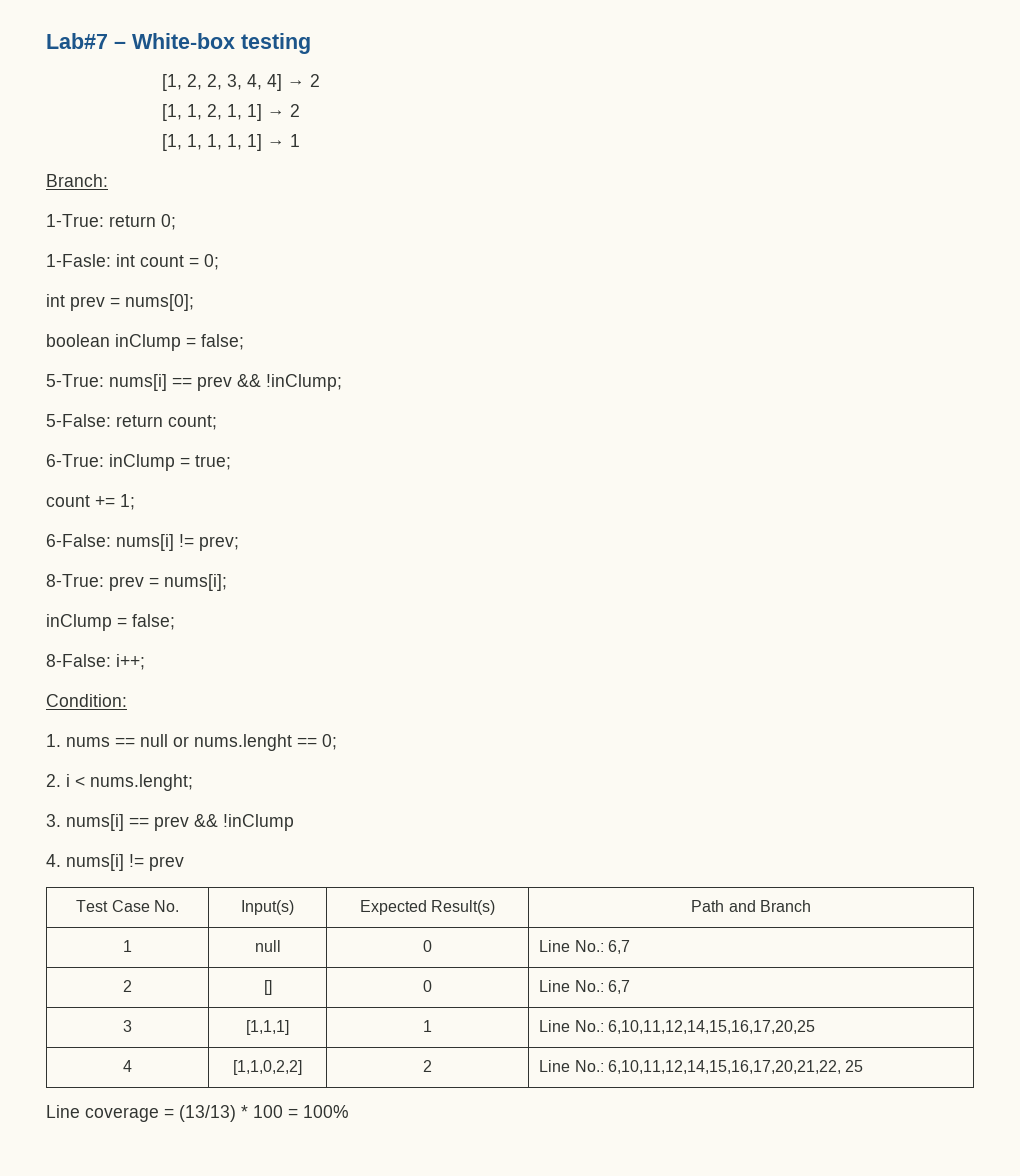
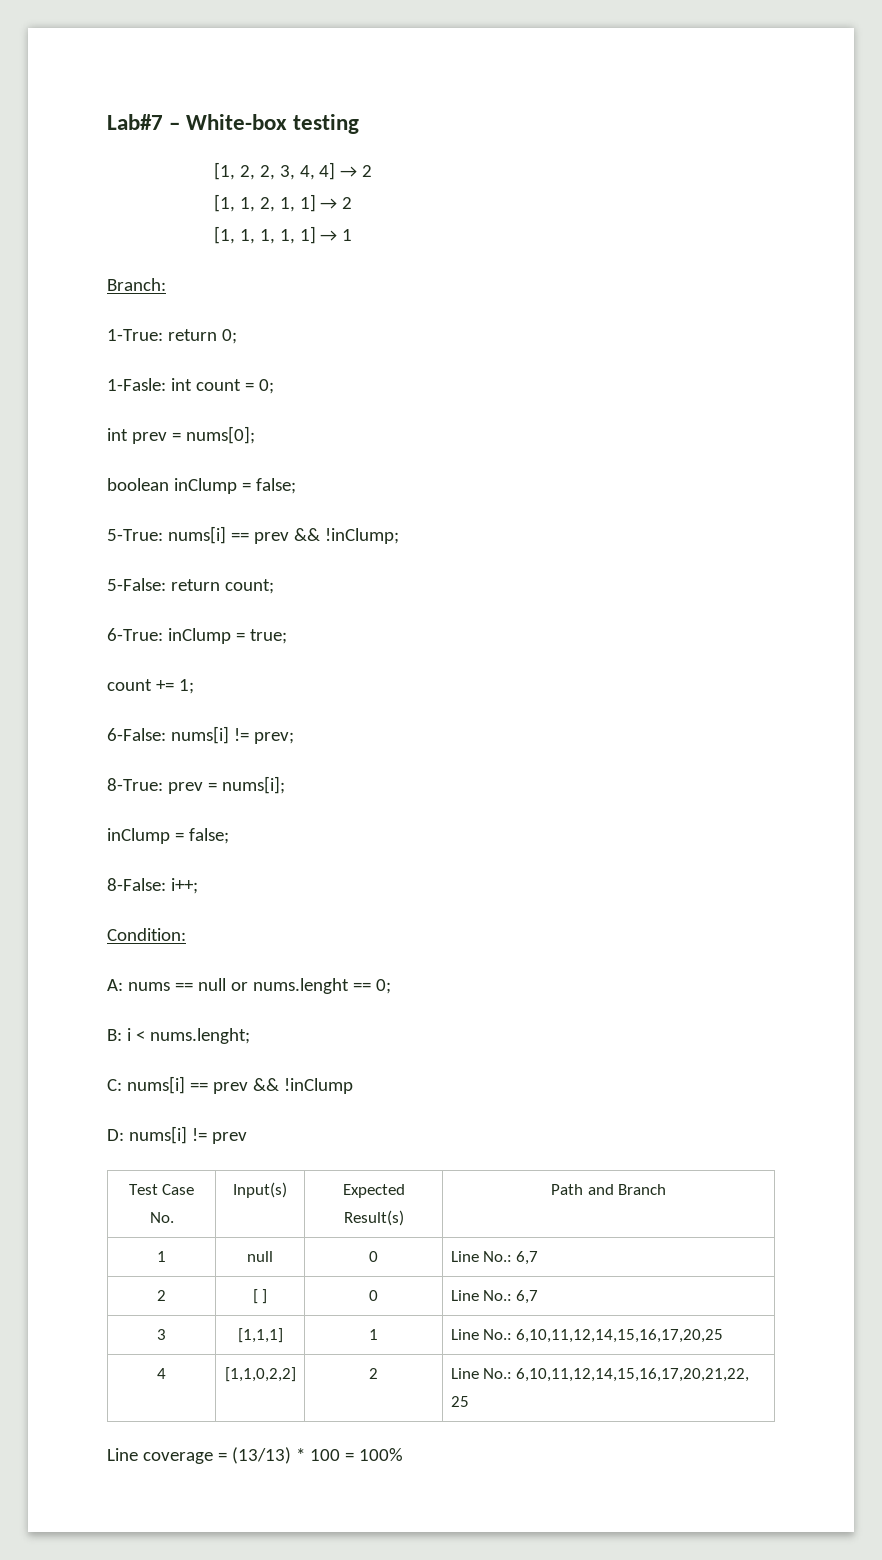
- 1. nums == null or nums.lenght == 0;
+ A: nums == null or nums.lenght == 0;
- 2. i < nums.lenght;
+ B: i < nums.lenght;
- 3. nums[i] == prev && !inClump
+ C: nums[i] == prev && !inClump
- 4. nums[i] != prev
+ D: nums[i] != prev
- 2 | [] | 0 | Line No.: 6,7
+ 2 | [ ] | 0 | Line No.: 6,7

